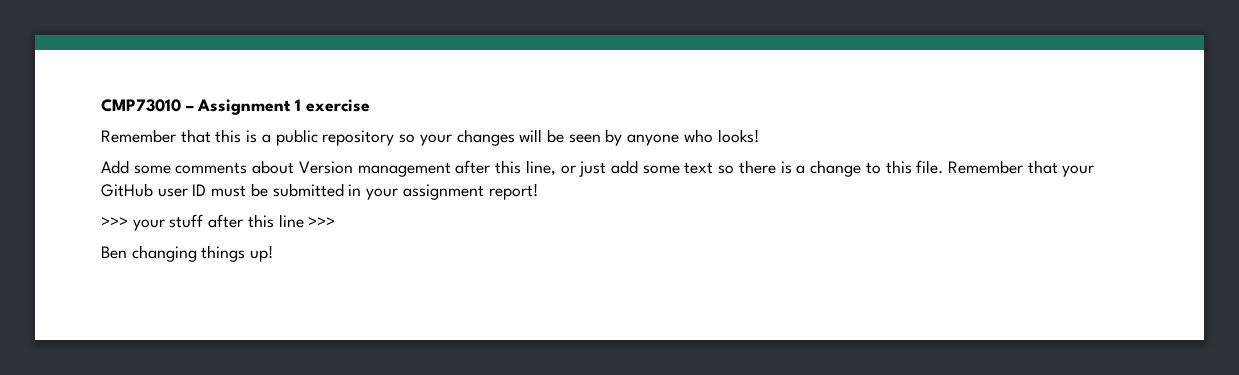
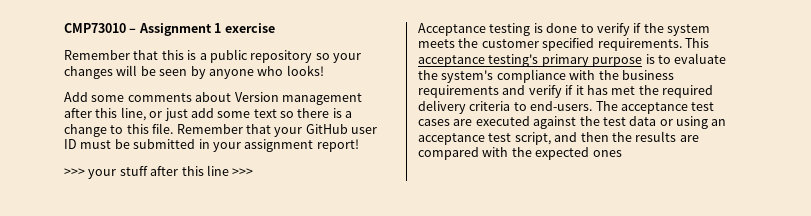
- Ben changing things up!
+ Acceptance testing is done to verify if the system meets the customer specified requirements. This acceptance testing's primary purpose is to evaluate the system's compliance with the business requirements and verify if it has met the required delivery criteria to end-users. The acceptance test cases are executed against the test data or using an acceptance test script, and then the results are compared with the expected ones

